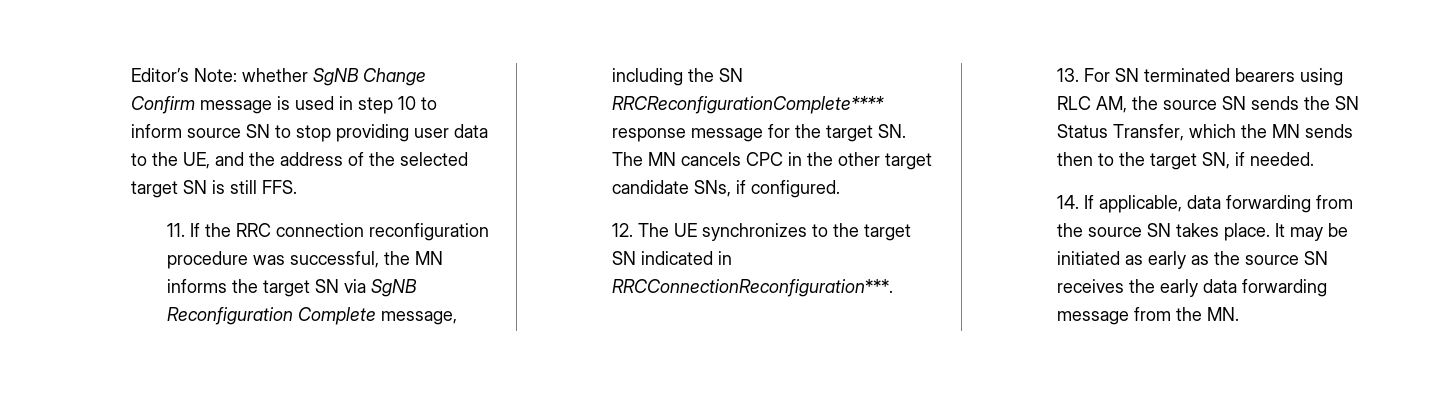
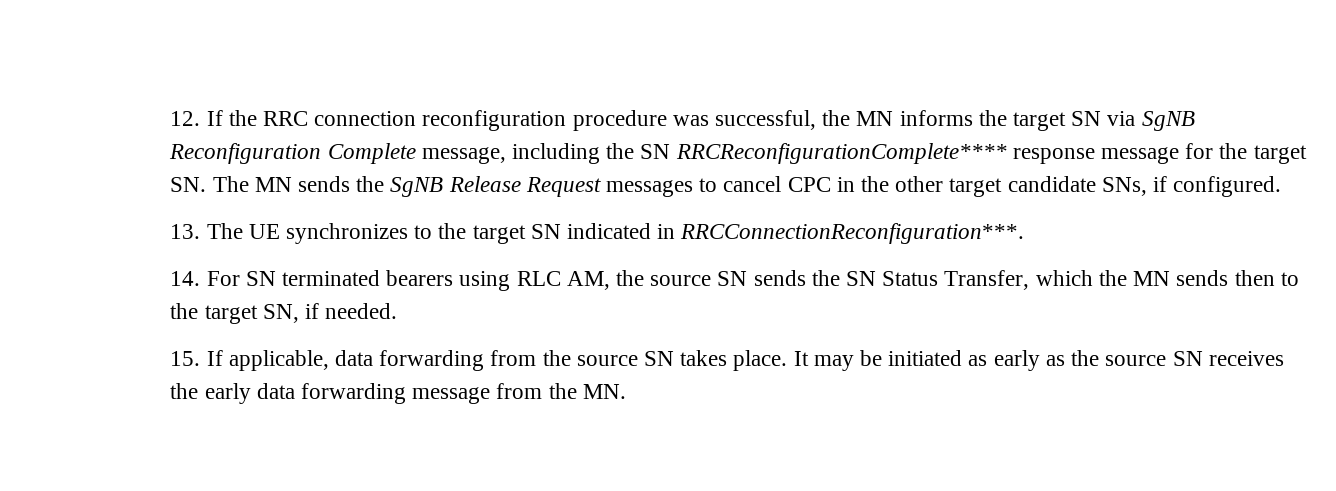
- Editor’s Note: whether SgNB Change Confirm message is used in step 10 to inform source SN to stop providing user data to the UE, and the address of the selected target SN is still FFS.
- 11. If the RRC connection reconfiguration procedure was successful, the MN informs the target SN via SgNB Reconfiguration Complete message, including the SN RRCReconfigurationComplete**** response message for the target SN. The MN cancels CPC in the other target candidate SNs, if configured.
+ 12. If the RRC connection reconfiguration procedure was successful, the MN informs the target SN via SgNB Reconfiguration Complete message, including the SN RRCReconfigurationComplete**** response message for the target SN. The MN sends the SgNB Release Request messages to cancel CPC in the other target candidate SNs, if configured.
- 12. The UE synchronizes to the target SN indicated in RRCConnectionReconfiguration***.
+ 13. The UE synchronizes to the target SN indicated in RRCConnectionReconfiguration***.
- 13. For SN terminated bearers using RLC AM, the source SN sends the SN Status Transfer, which the MN sends then to the target SN, if needed.
+ 14. For SN terminated bearers using RLC AM, the source SN sends the SN Status Transfer, which the MN sends then to the target SN, if needed.
- 14. If applicable, data forwarding from the source SN takes place.
+ 15. If applicable, data forwarding from the source SN takes place.

